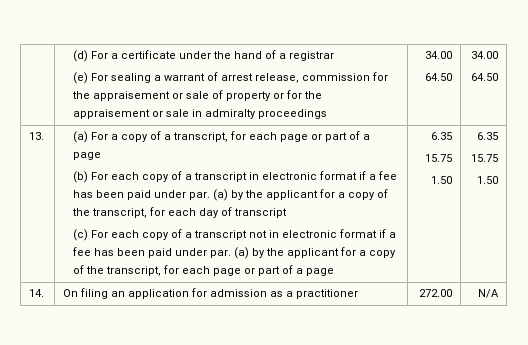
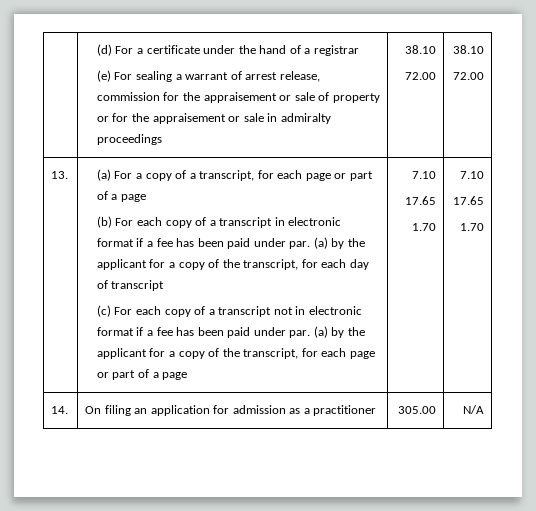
  | (d) For a certificate under the hand of a registrar
- (e) For sealing a warrant of arrest release, commission for the appraisement or sale of property or for the appraisement or sale in admiralty proceedings | 34.00
- 64.50 | 34.00
- 64.50
+ (e) For sealing a warrant of arrest release, commission for the appraisement or sale of property or for the appraisement or sale in admiralty proceedings | 38.10
+ 72.00 | 38.10
+ 72.00
- (a) by the applicant for a copy of the transcript, for each page or part of a page | 6.35
- 15.75
- 1.50 | 6.35
- 15.75
- 1.50
+ (a) by the applicant for a copy of the transcript, for each page or part of a page | 7.10
+ 17.65
+ 1.70 | 7.10
+ 17.65
+ 1.70
- 14. | On filing an application for admission as a practitioner | 272.00 | N/A
+ 14. | On filing an application for admission as a practitioner | 305.00 | N/A

